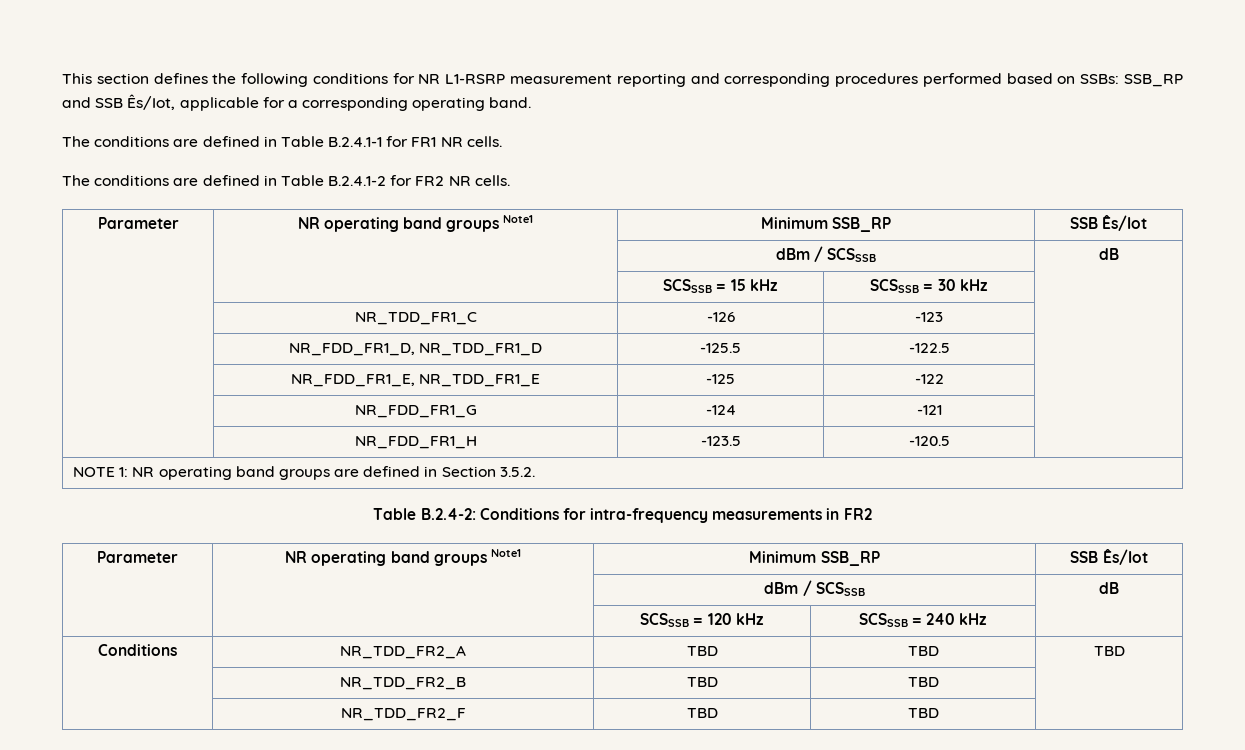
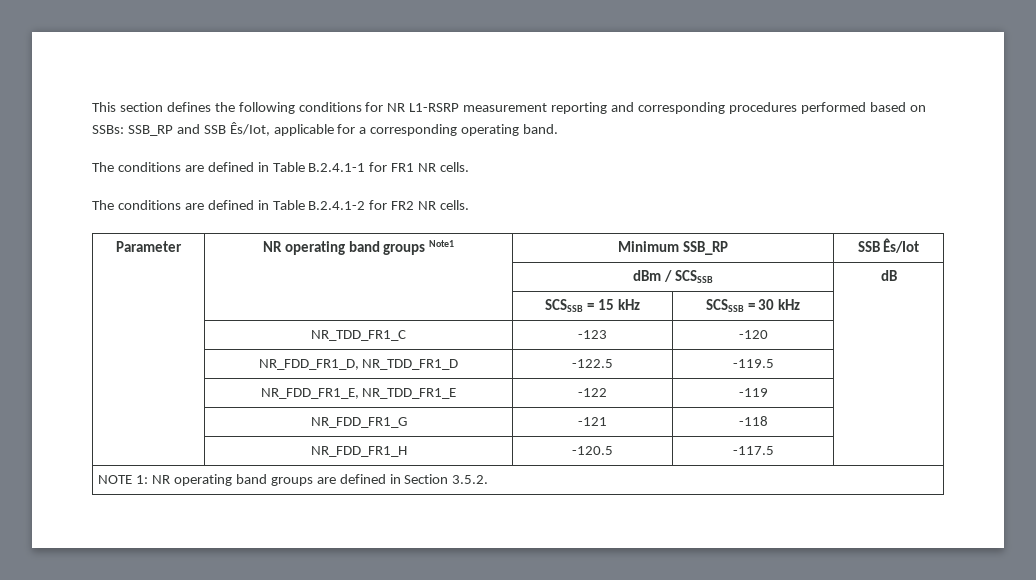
- | NR_TDD_FR1_C | -126 | -123 |
+ | NR_TDD_FR1_C | -123 | -120 |
- | NR_FDD_FR1_D, NR_TDD_FR1_D | -125.5 | -122.5 |
+ | NR_FDD_FR1_D, NR_TDD_FR1_D | -122.5 | -119.5 |
- | NR_FDD_FR1_E, NR_TDD_FR1_E | -125 | -122 |
+ | NR_FDD_FR1_E, NR_TDD_FR1_E | -122 | -119 |
- | NR_FDD_FR1_G | -124 | -121 |
+ | NR_FDD_FR1_G | -121 | -118 |
- | NR_FDD_FR1_H | -123.5 | -120.5 |
+ | NR_FDD_FR1_H | -120.5 | -117.5 |
- Table B.2.4-2: Conditions for intra-frequency measurements in FR2
- Parameter | NR operating band groups Note1 | Minimum SSB_RP | SSB Ês/Iot
- | | dBm / SCSSSB | dB
- | | SCSSSB = 120 kHz | SCSSSB = 240 kHz |
- Conditions | NR_TDD_FR2_A | TBD | TBD | TBD
- | NR_TDD_FR2_B | TBD | TBD |
- | NR_TDD_FR2_F | TBD | TBD |

